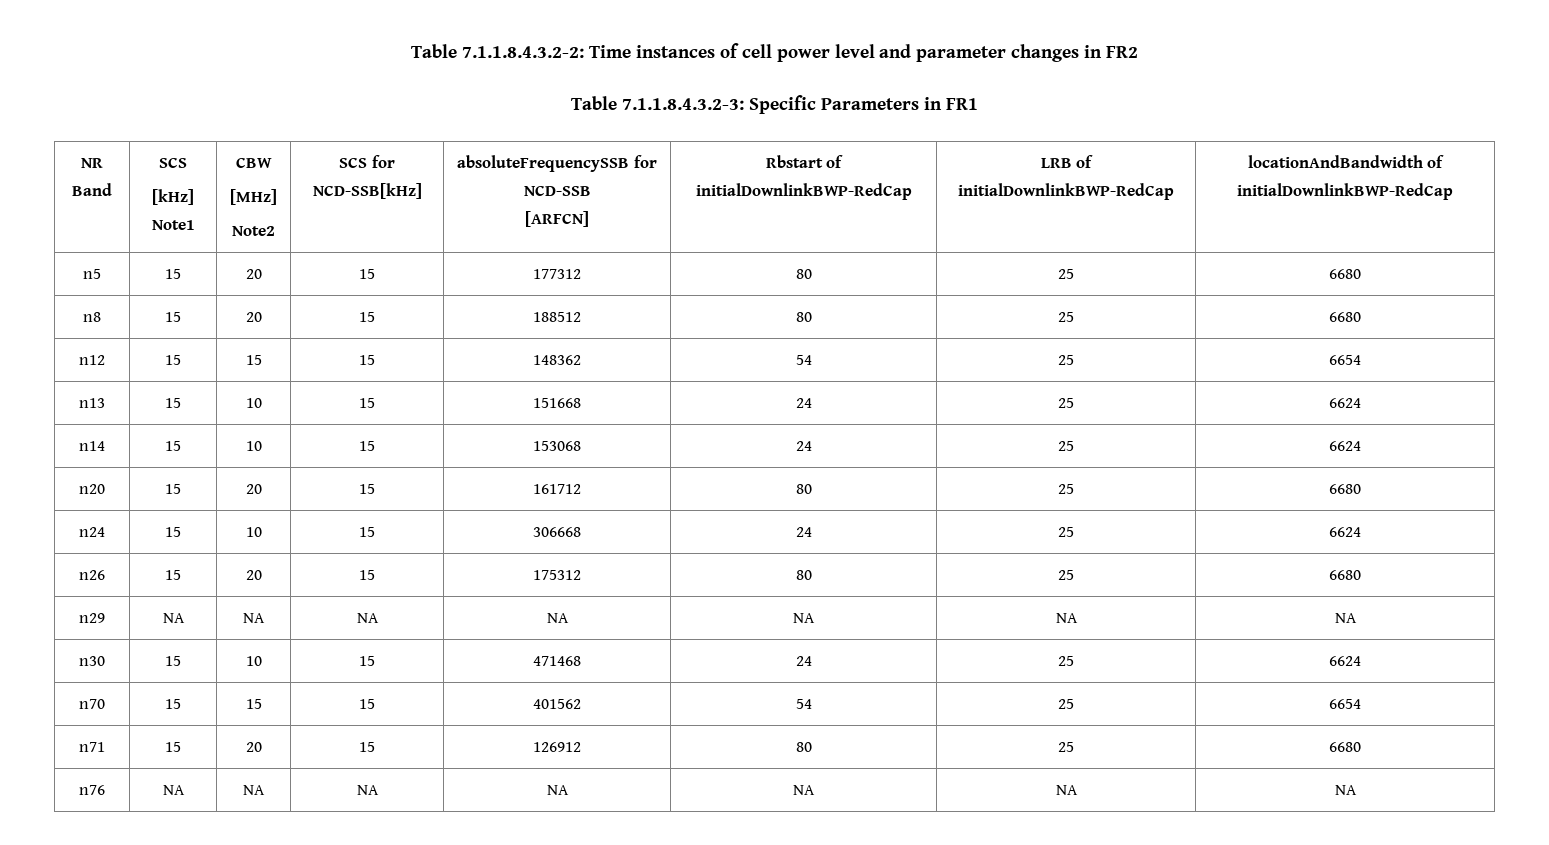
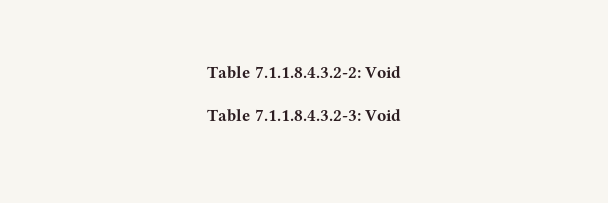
- Table 7.1.1.8.4.3.2-2: Time instances of cell power level and parameter changes in FR2
- Table 7.1.1.8.4.3.2-3: Specific Parameters in FR1
- NR Band | SCS
- [kHz] Note1 | CBW
- [MHz]
- Note2 | SCS for NCD-SSB[kHz] | absoluteFrequencySSB for NCD-SSB
- [ARFCN] | Rbstart of initialDownlinkBWP-RedCap | LRB of initialDownlinkBWP-RedCap | locationAndBandwidth of initialDownlinkBWP-RedCap
- n5 | 15 | 20 | 15 | 177312 | 80 | 25 | 6680
- n8 | 15 | 20 | 15 | 188512 | 80 | 25 | 6680
- n12 | 15 | 15 | 15 | 148362 | 54 | 25 | 6654
- n13 | 15 | 10 | 15 | 151668 | 24 | 25 | 6624
- n14 | 15 | 10 | 15 | 153068 | 24 | 25 | 6624
- n20 | 15 | 20 | 15 | 161712 | 80 | 25 | 6680
- n24 | 15 | 10 | 15 | 306668 | 24 | 25 | 6624
- n26 | 15 | 20 | 15 | 175312 | 80 | 25 | 6680
- n29 | NA | NA | NA | NA | NA | NA | NA
- n30 | 15 | 10 | 15 | 471468 | 24 | 25 | 6624
- n70 | 15 | 15 | 15 | 401562 | 54 | 25 | 6654
- n71 | 15 | 20 | 15 | 126912 | 80 | 25 | 6680
- n76 | NA | NA | NA | NA | NA | NA | NA
+ Table 7.1.1.8.4.3.2-2: Void
+ Table 7.1.1.8.4.3.2-3: Void

